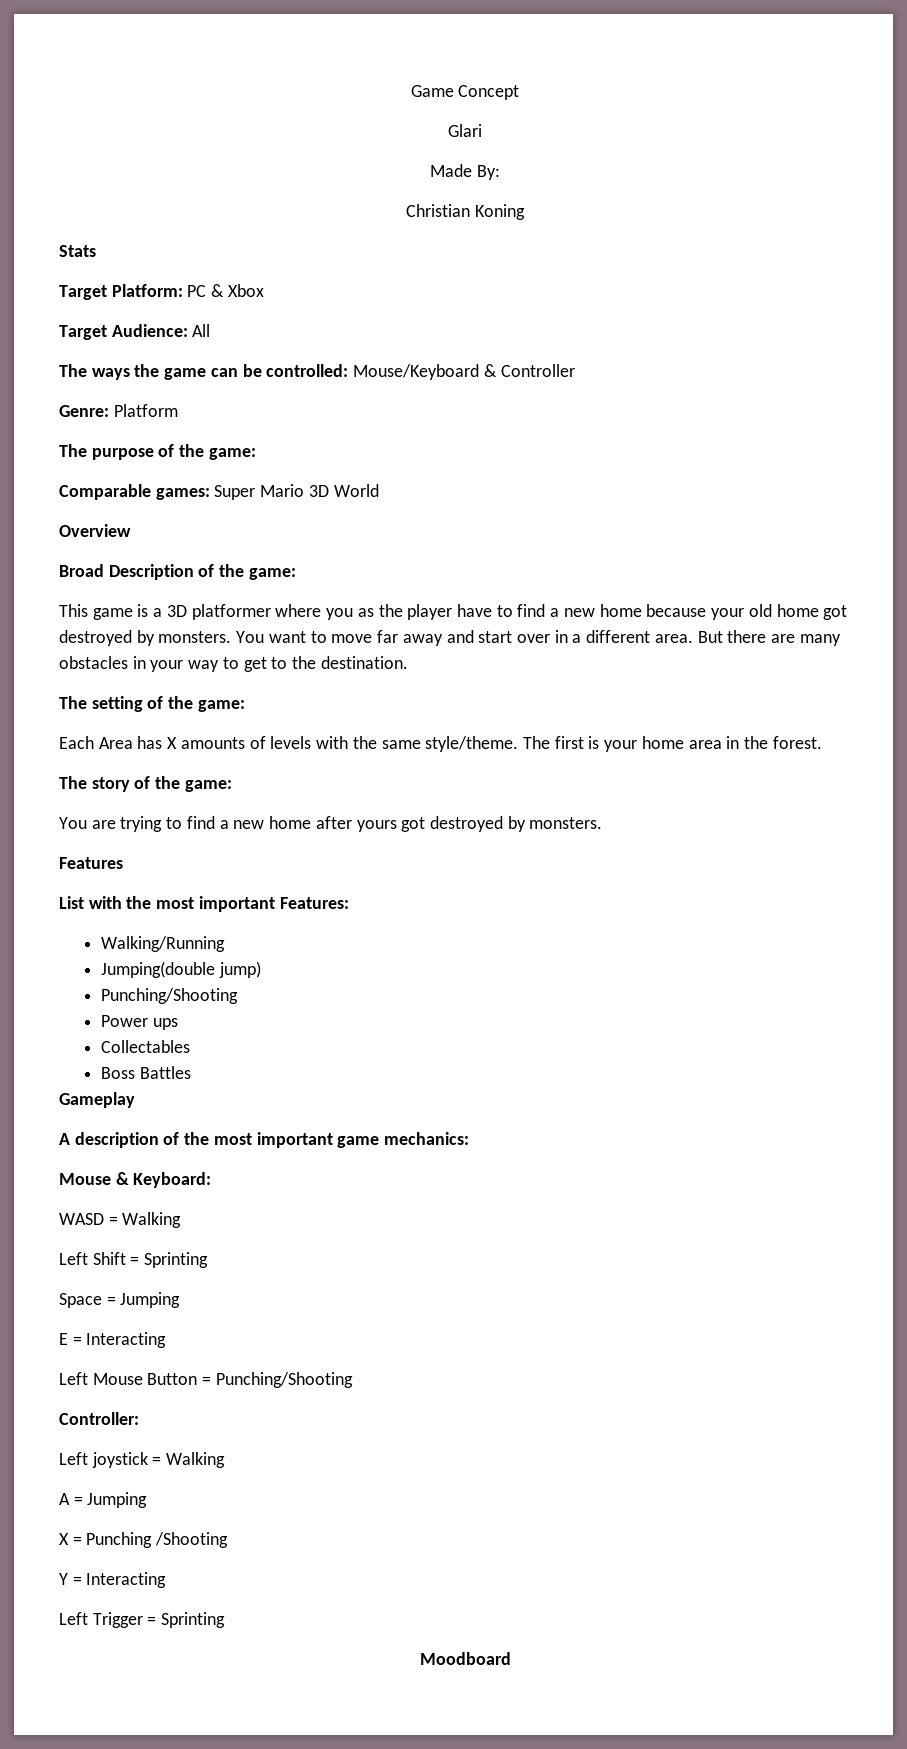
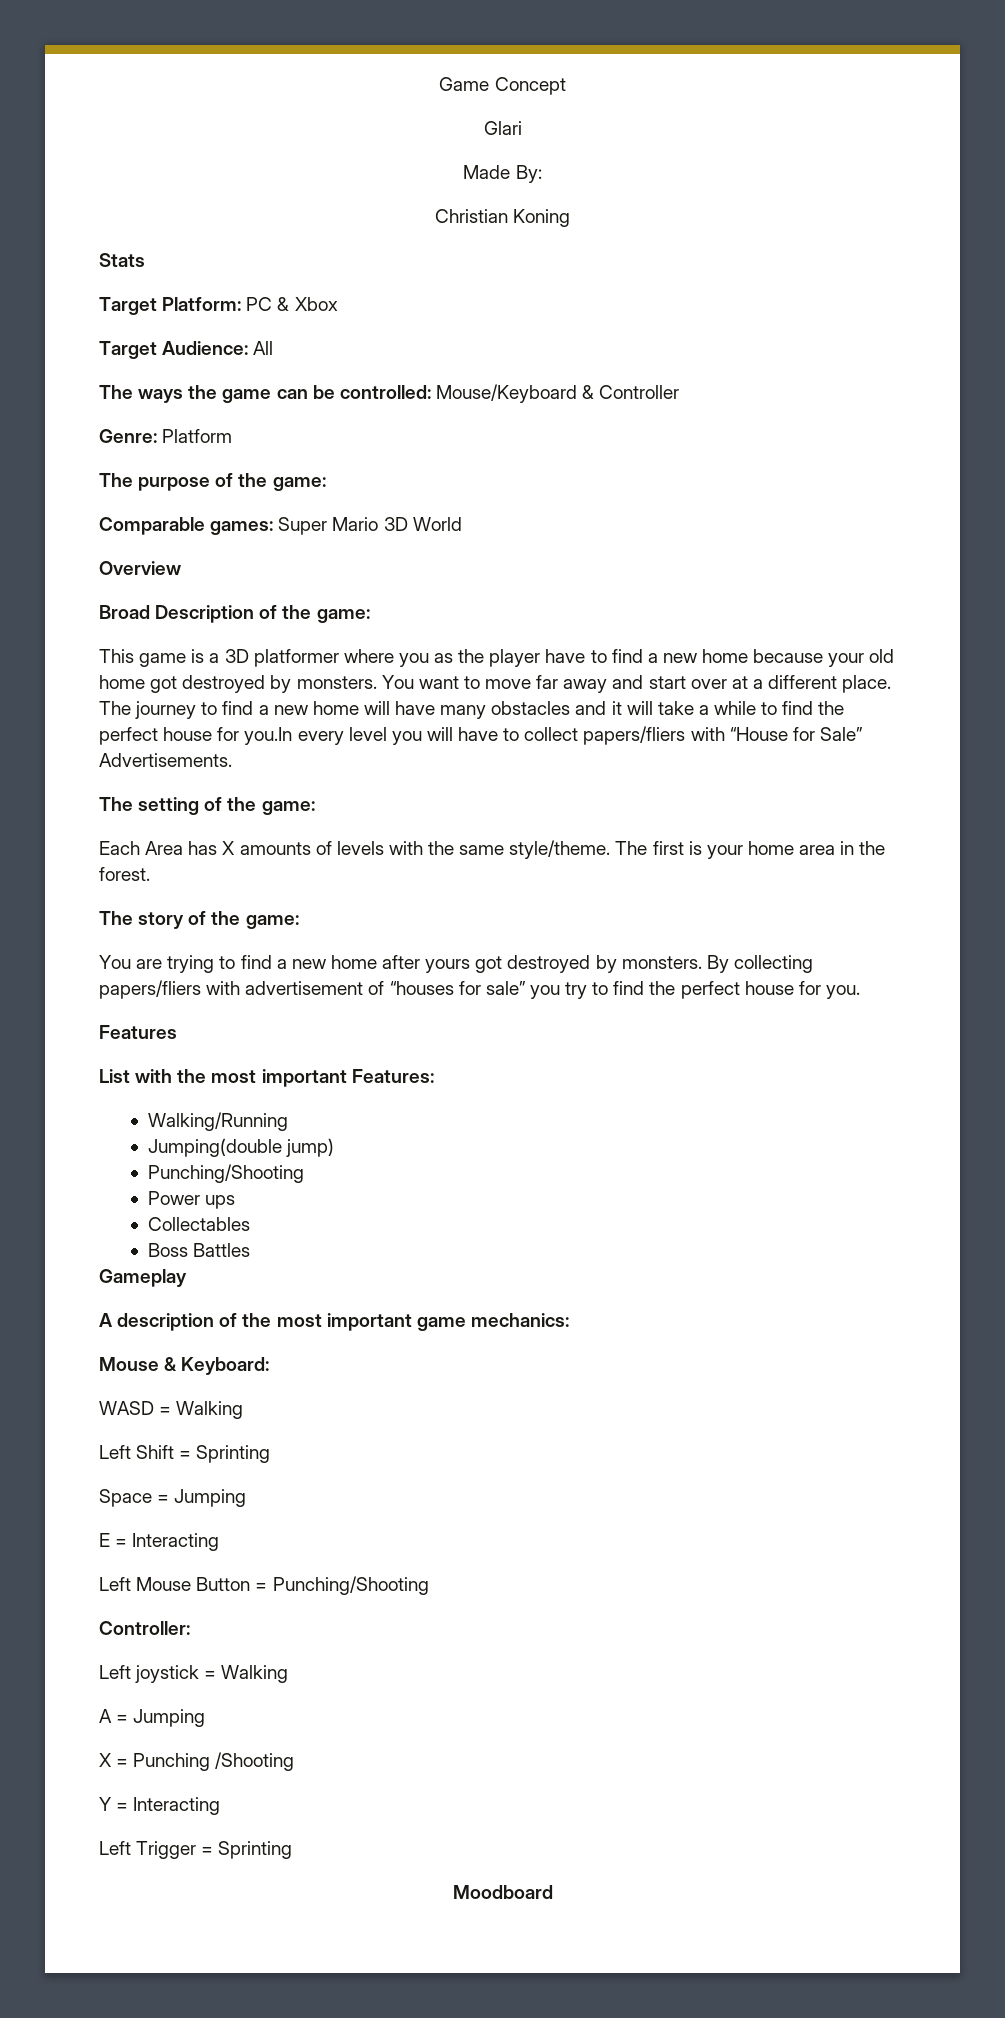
- You want to move far away and start over in a different area. But there are many obstacles in your way to get to the destination.
+ You want to move far away and start over at a different place. The journey to find a new home will have many obstacles and it will take a while to find the perfect house for you.In every level you will have to collect papers/fliers with “House for Sale” Advertisements.
+ By collecting papers/fliers with advertisement of “houses for sale” you try to find the perfect house for you.

